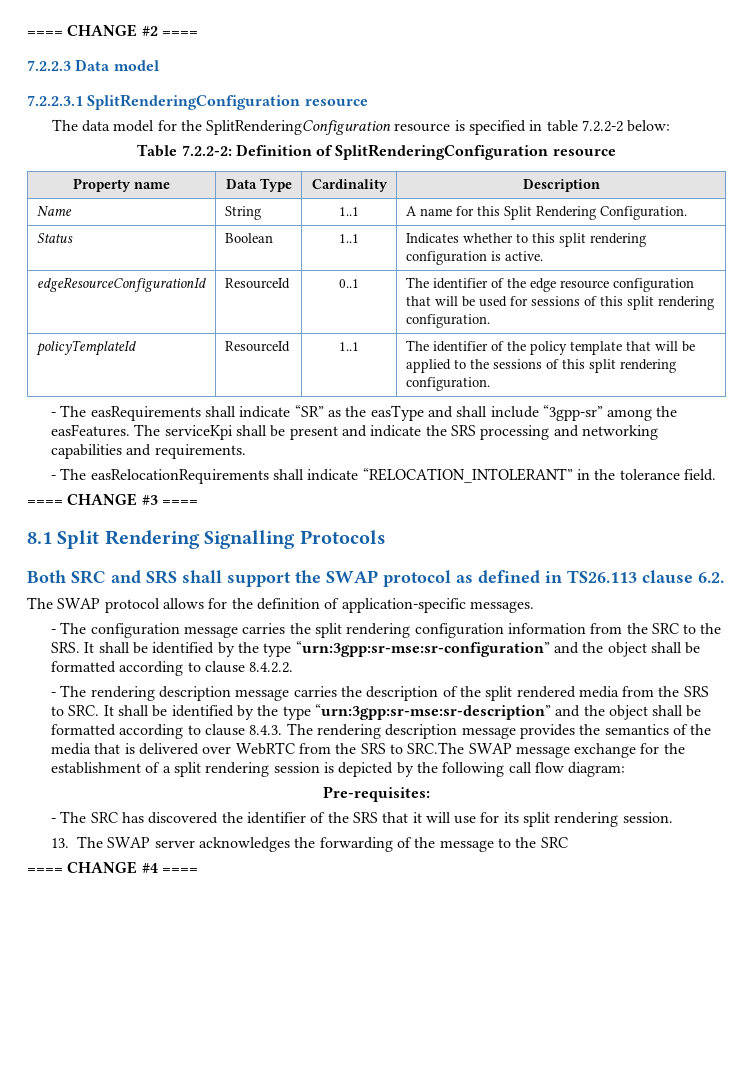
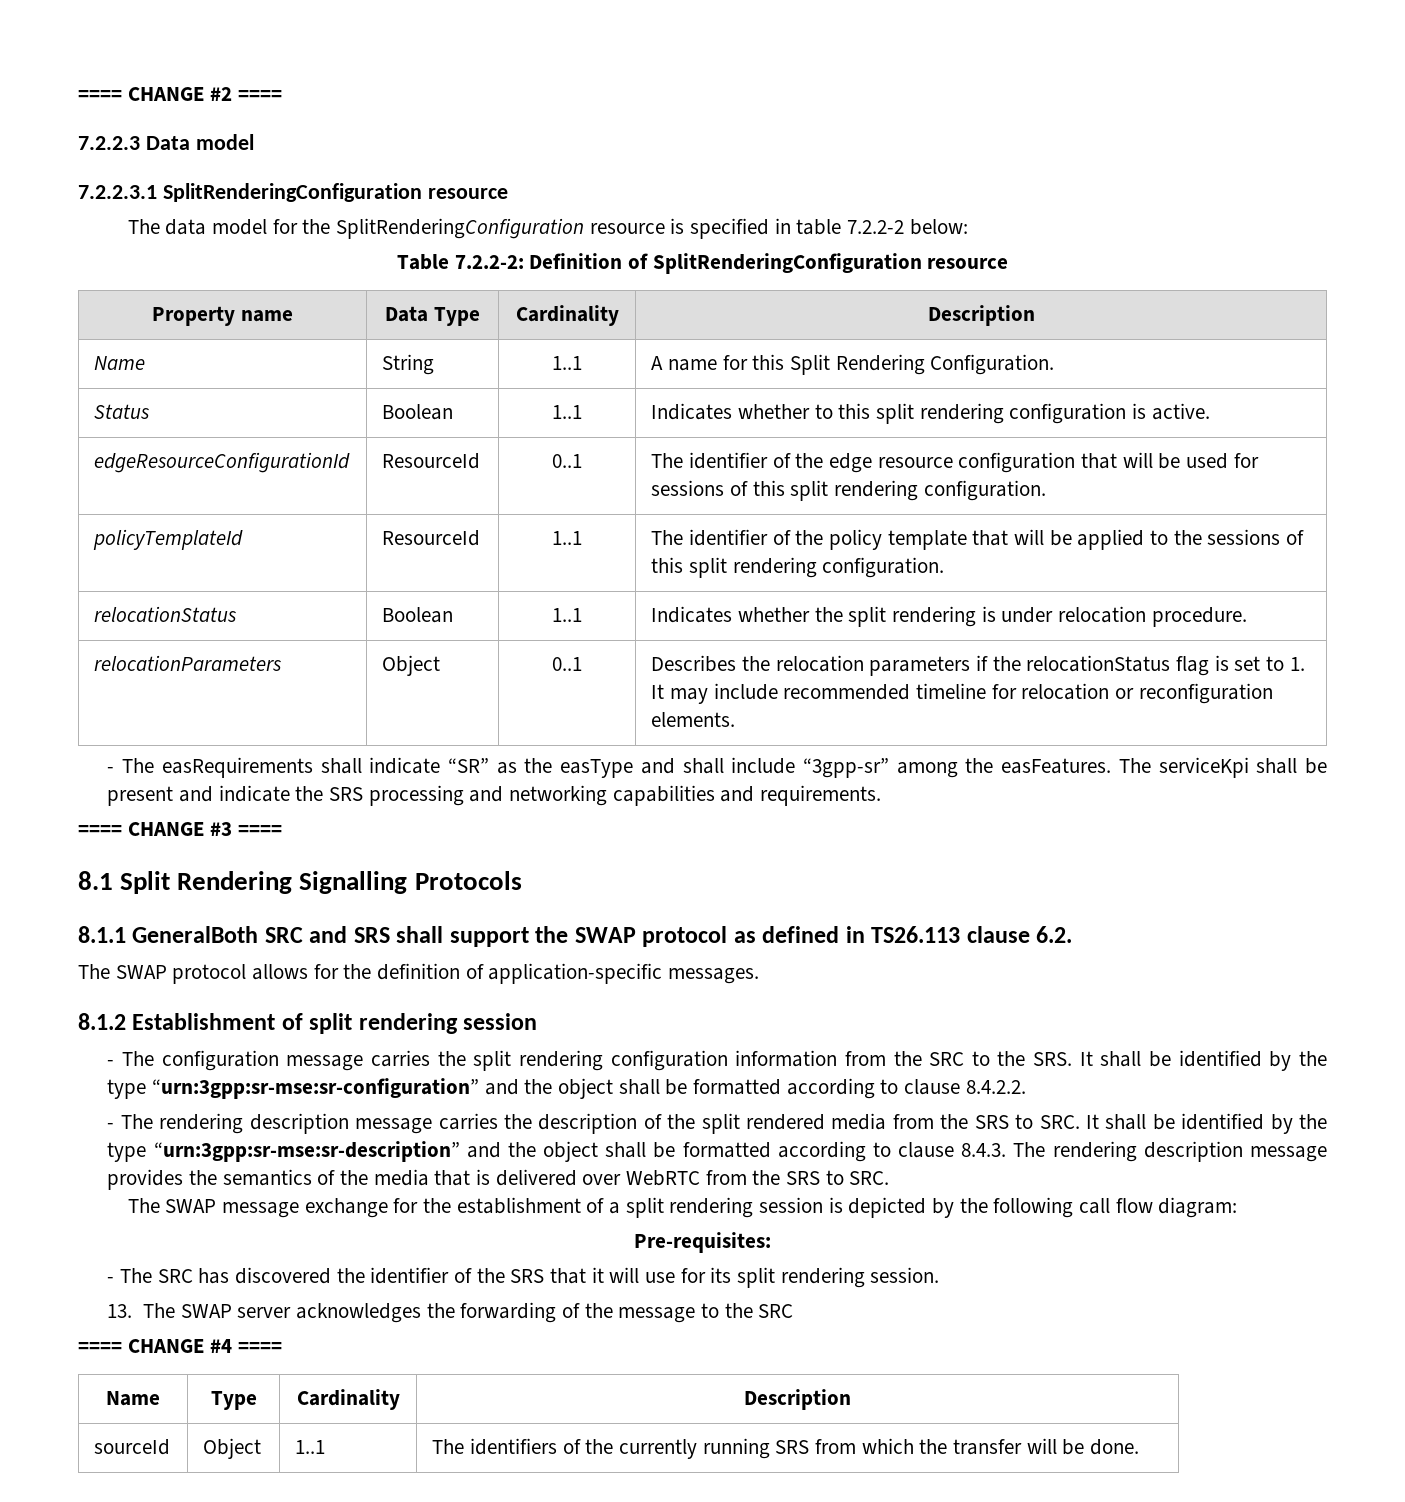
+ relocationStatus | Boolean | 1..1 | Indicates whether the split rendering is under relocation procedure.
+ relocationParameters | Object | 0..1 | Describes the relocation parameters if the relocationStatus flag is set to 1. It may include recommended timeline for relocation or reconfiguration elements.
- - The easRelocationRequirements shall indicate “RELOCATION_INTOLERANT” in the tolerance field.
- Both SRC and SRS shall support the SWAP protocol as defined in TS26.113 clause 6.2.
+ 8.1.1 GeneralBoth SRC and SRS shall support the SWAP protocol as defined in TS26.113 clause 6.2.
+ 8.1.2 Establishment of split rendering session
- - The rendering description message carries the description of the split rendered media from the SRS to SRC. It shall be identified by the type “urn:3gpp:sr-mse:sr-description” and the object shall be formatted according to clause 8.4.3. The rendering description message provides the semantics of the media that is delivered over WebRTC from the SRS to SRC.The SWAP message exchange for the establishment of a split rendering session is depicted by the following call flow diagram:
+ - The rendering description message carries the description of the split rendered media from the SRS to SRC. It shall be identified by the type “urn:3gpp:sr-mse:sr-description” and the object shall be formatted according to clause 8.4.3. The rendering description message provides the semantics of the media that is delivered over WebRTC from the SRS to SRC.
+ The SWAP message exchange for the establishment of a split rendering session is depicted by the following call flow diagram:
+ Name | Type | Cardinality | Description
+ sourceId | Object | 1..1 | The identifiers of the currently running SRS from which the transfer will be done.

